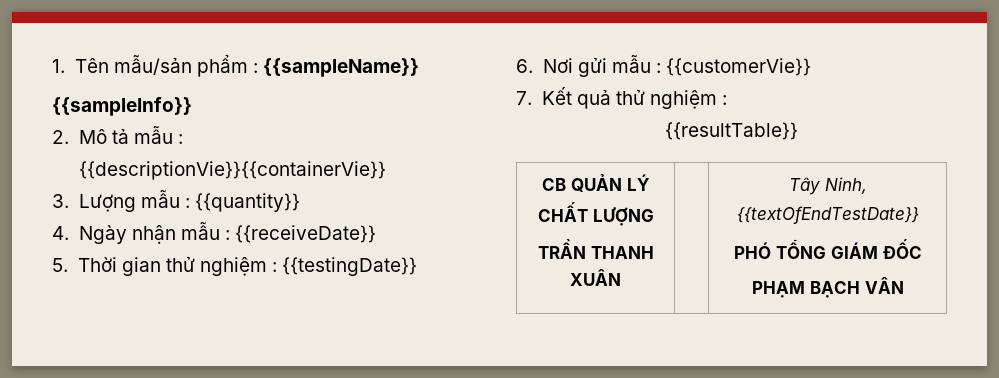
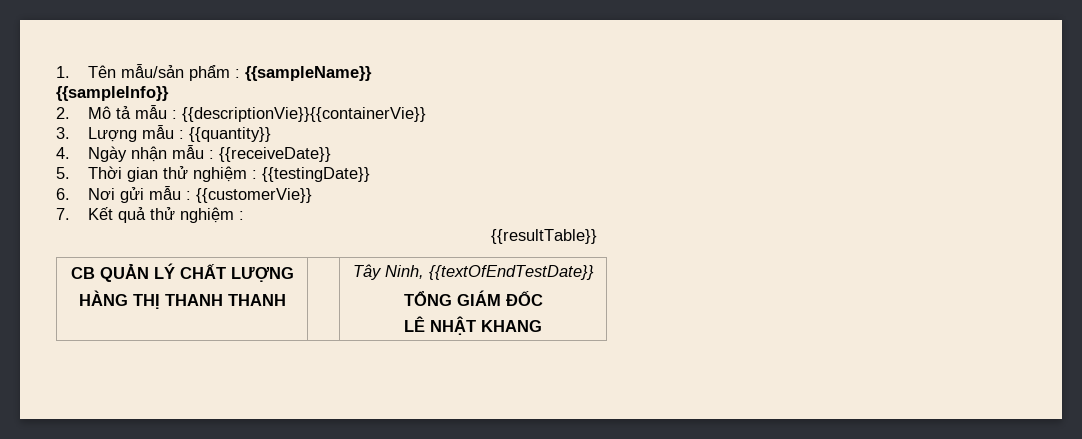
  CB QUẢN LÝ CHẤT LƯỢNG
- TRẦN THANH XUÂN | | Tây Ninh, {{textOfEndTestDate}}
- PHÓ TỔNG GIÁM ĐỐC
- PHẠM BẠCH VÂN
+ HÀNG THỊ THANH THANH | | Tây Ninh, {{textOfEndTestDate}}
+ TỔNG GIÁM ĐỐC
+ LÊ NHẬT KHANG

